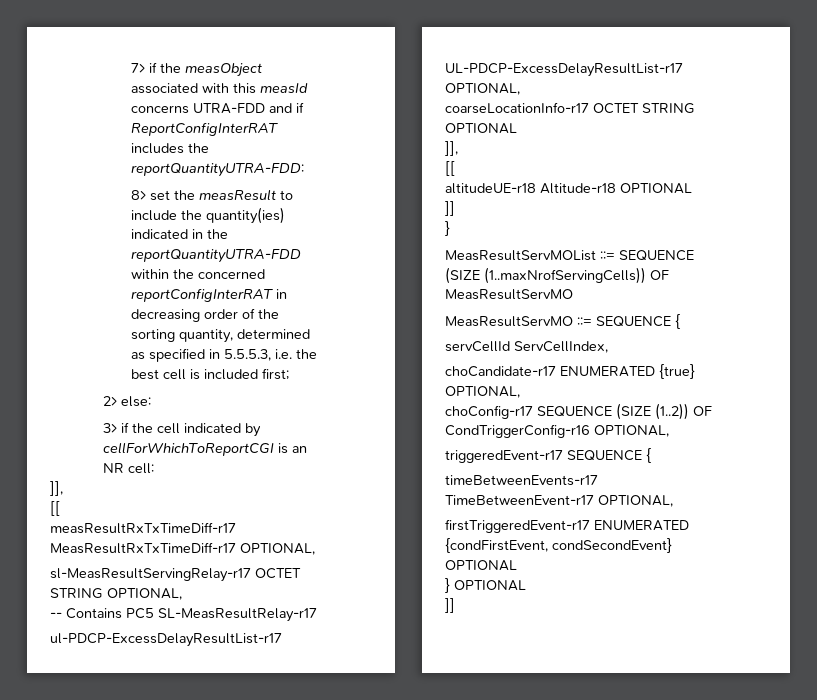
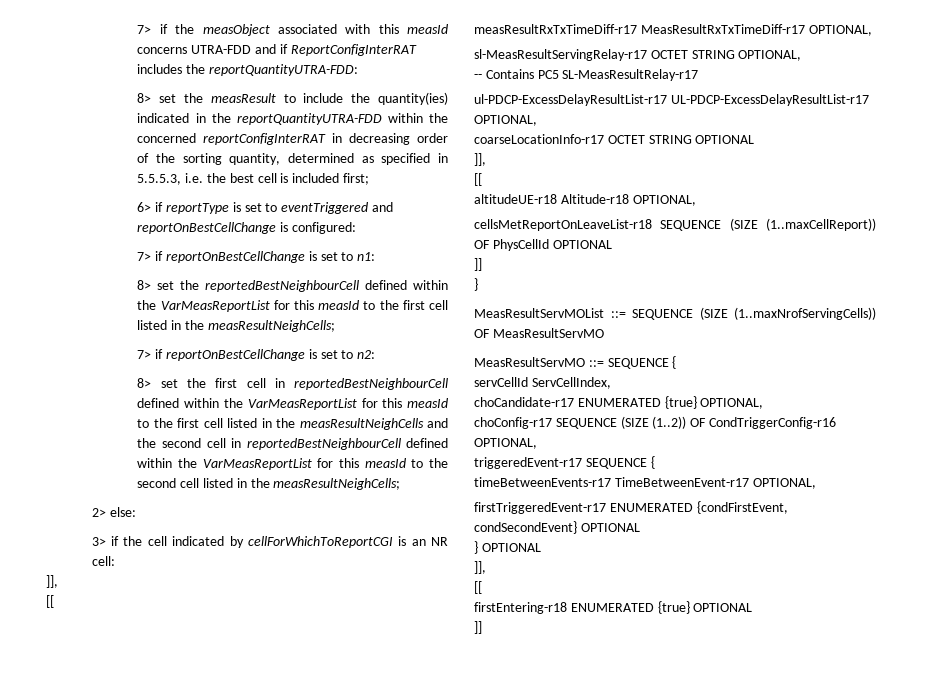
+ 6> if reportType is set to eventTriggered and reportOnBestCellChange is configured:
+ 7> if reportOnBestCellChange is set to n1:
+ 8> set the reportedBestNeighbourCell defined within the VarMeasReportList for this measId to the first cell listed in the measResultNeighCells;
+ 7> if reportOnBestCellChange is set to n2:
+ 8> set the first cell in reportedBestNeighbourCell defined within the VarMeasReportList for this measId to the first cell listed in the measResultNeighCells and the second cell in reportedBestNeighbourCell defined within the VarMeasReportList for this measId to the second cell listed in the measResultNeighCells;
- altitudeUE-r18 Altitude-r18 OPTIONAL
+ altitudeUE-r18 Altitude-r18 OPTIONAL,
+ cellsMetReportOnLeaveList-r18 SEQUENCE (SIZE (1..maxCellReport)) OF PhysCellId OPTIONAL
  } OPTIONAL
+ ]],
+ [[
+ firstEntering-r18 ENUMERATED {true} OPTIONAL

